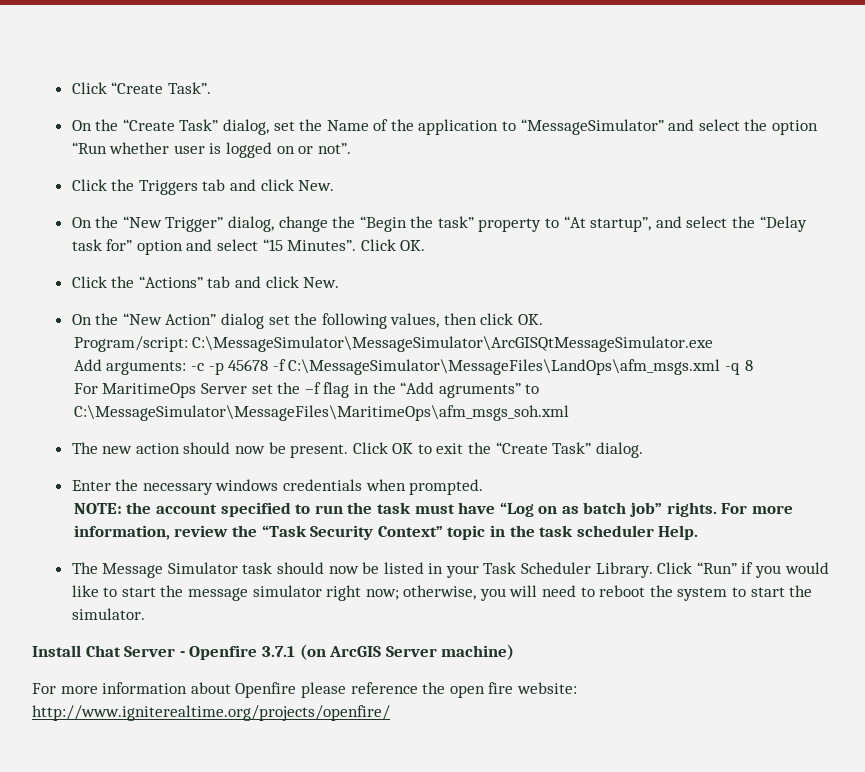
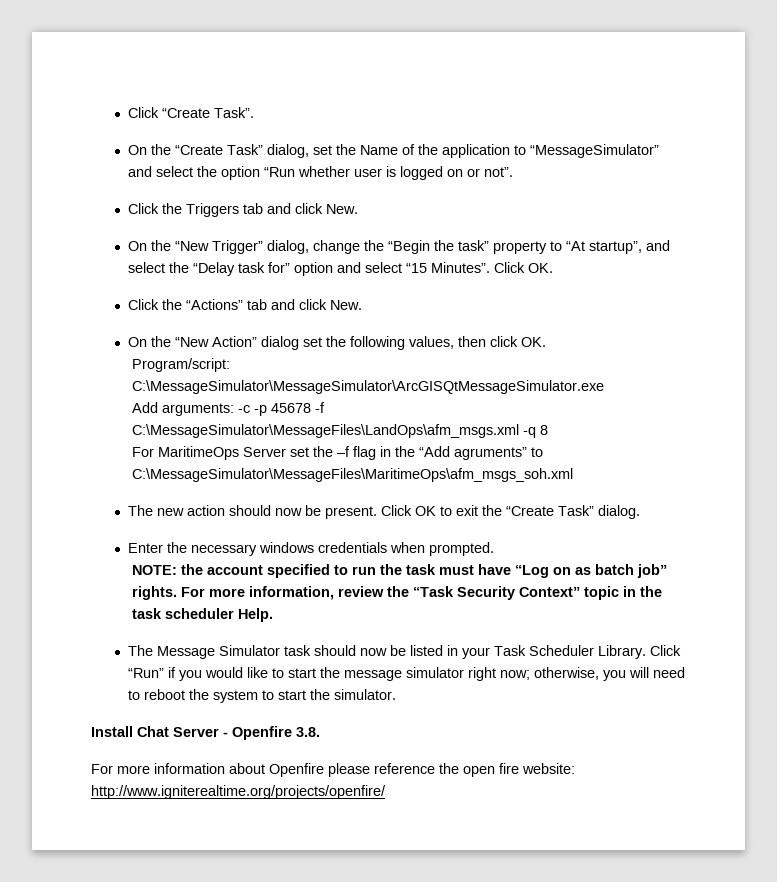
- Install Chat Server - Openfire 3.7.1 (on ArcGIS Server machine)
+ Install Chat Server - Openfire 3.8.

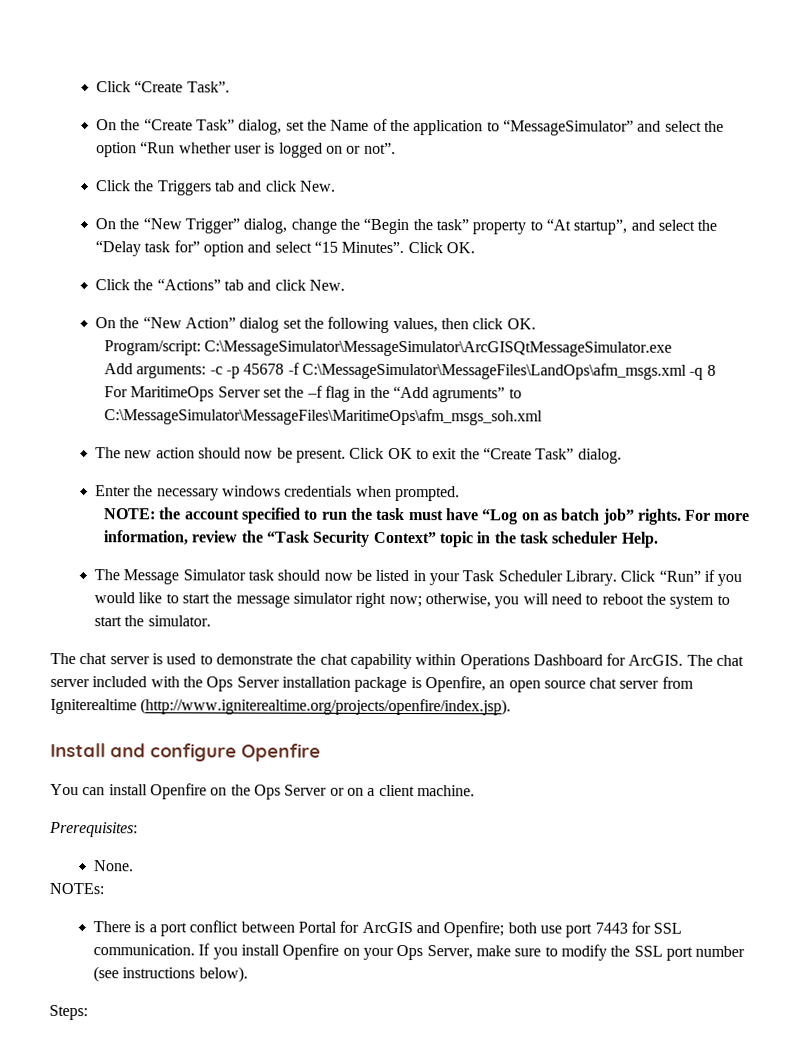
- Install Chat Server - Openfire 3.8.
- For more information about Openfire please reference the open fire website: http://www.igniterealtime.org/projects/openfire/
+ The chat server is used to demonstrate the chat capability within Operations Dashboard for ArcGIS. The chat server included with the Ops Server installation package is Openfire, an open source chat server from Igniterealtime (http://www.igniterealtime.org/projects/openfire/index.jsp).
+ Install and configure Openfire
+ You can install Openfire on the Ops Server or on a client machine.
+ Prerequisites:
+ None.
+ NOTEs:
+ There is a port conflict between Portal for ArcGIS and Openfire; both use port 7443 for SSL communication. If you install Openfire on your Ops Server, make sure to modify the SSL port number (see instructions below).
+ Steps:

